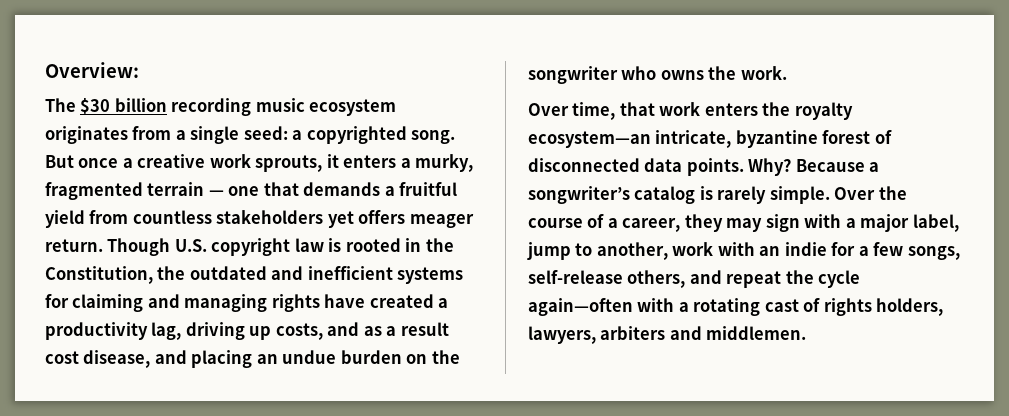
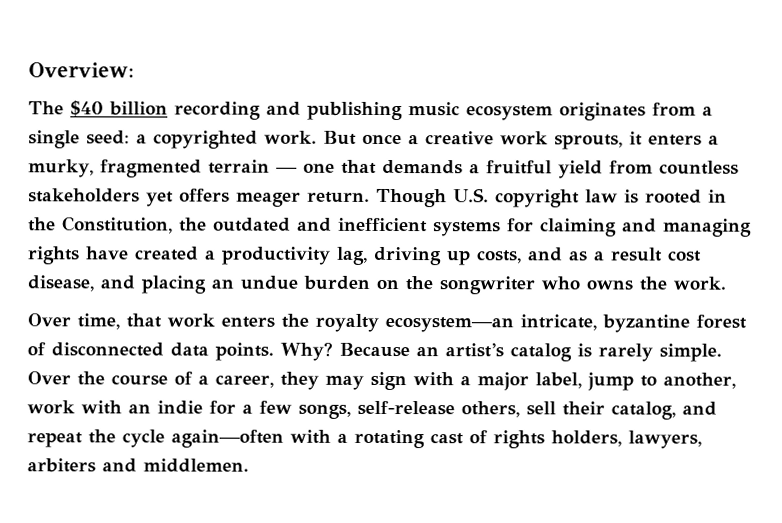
- The $30 billion recording music ecosystem originates from a single seed: a copyrighted song.
+ The $40 billion recording and publishing music ecosystem originates from a single seed: a copyrighted work.
- Because a songwriter’s catalog is rarely simple.
+ Because an artist’s catalog is rarely simple.
- Over the course of a career, they may sign with a major label, jump to another, work with an indie for a few songs, self-release others, and repeat the cycle again—often with a rotating cast of rights holders, lawyers, arbiters and middlemen.
+ Over the course of a career, they may sign with a major label, jump to another, work with an indie for a few songs, self-release others, sell their catalog, and repeat the cycle again—often with a rotating cast of rights holders, lawyers, arbiters and middlemen.

